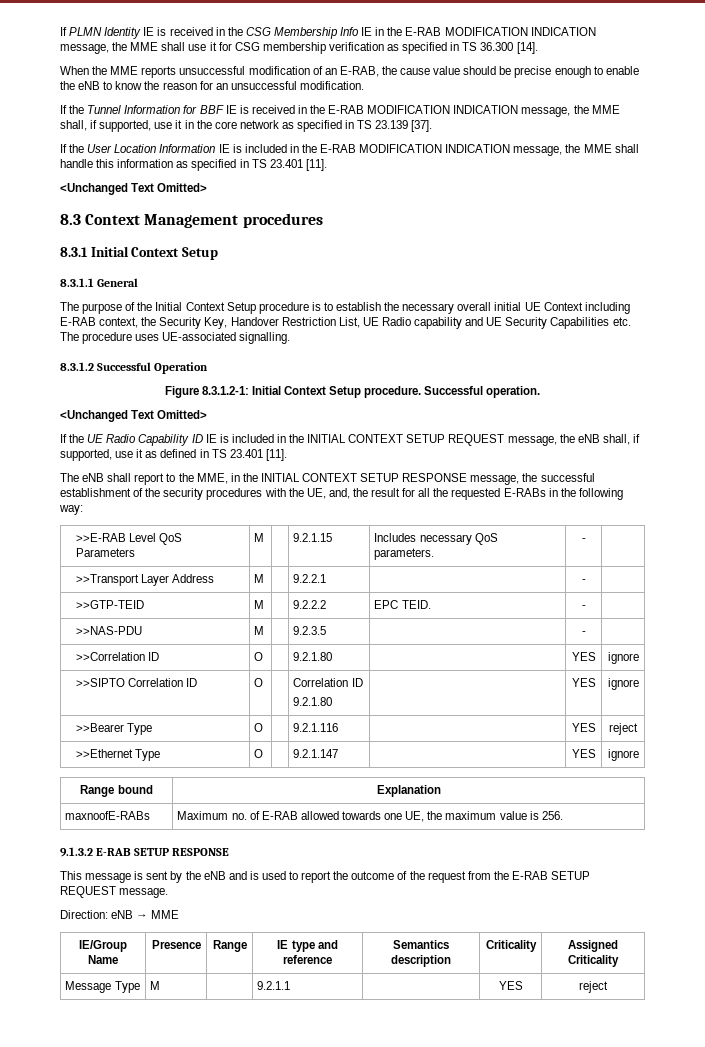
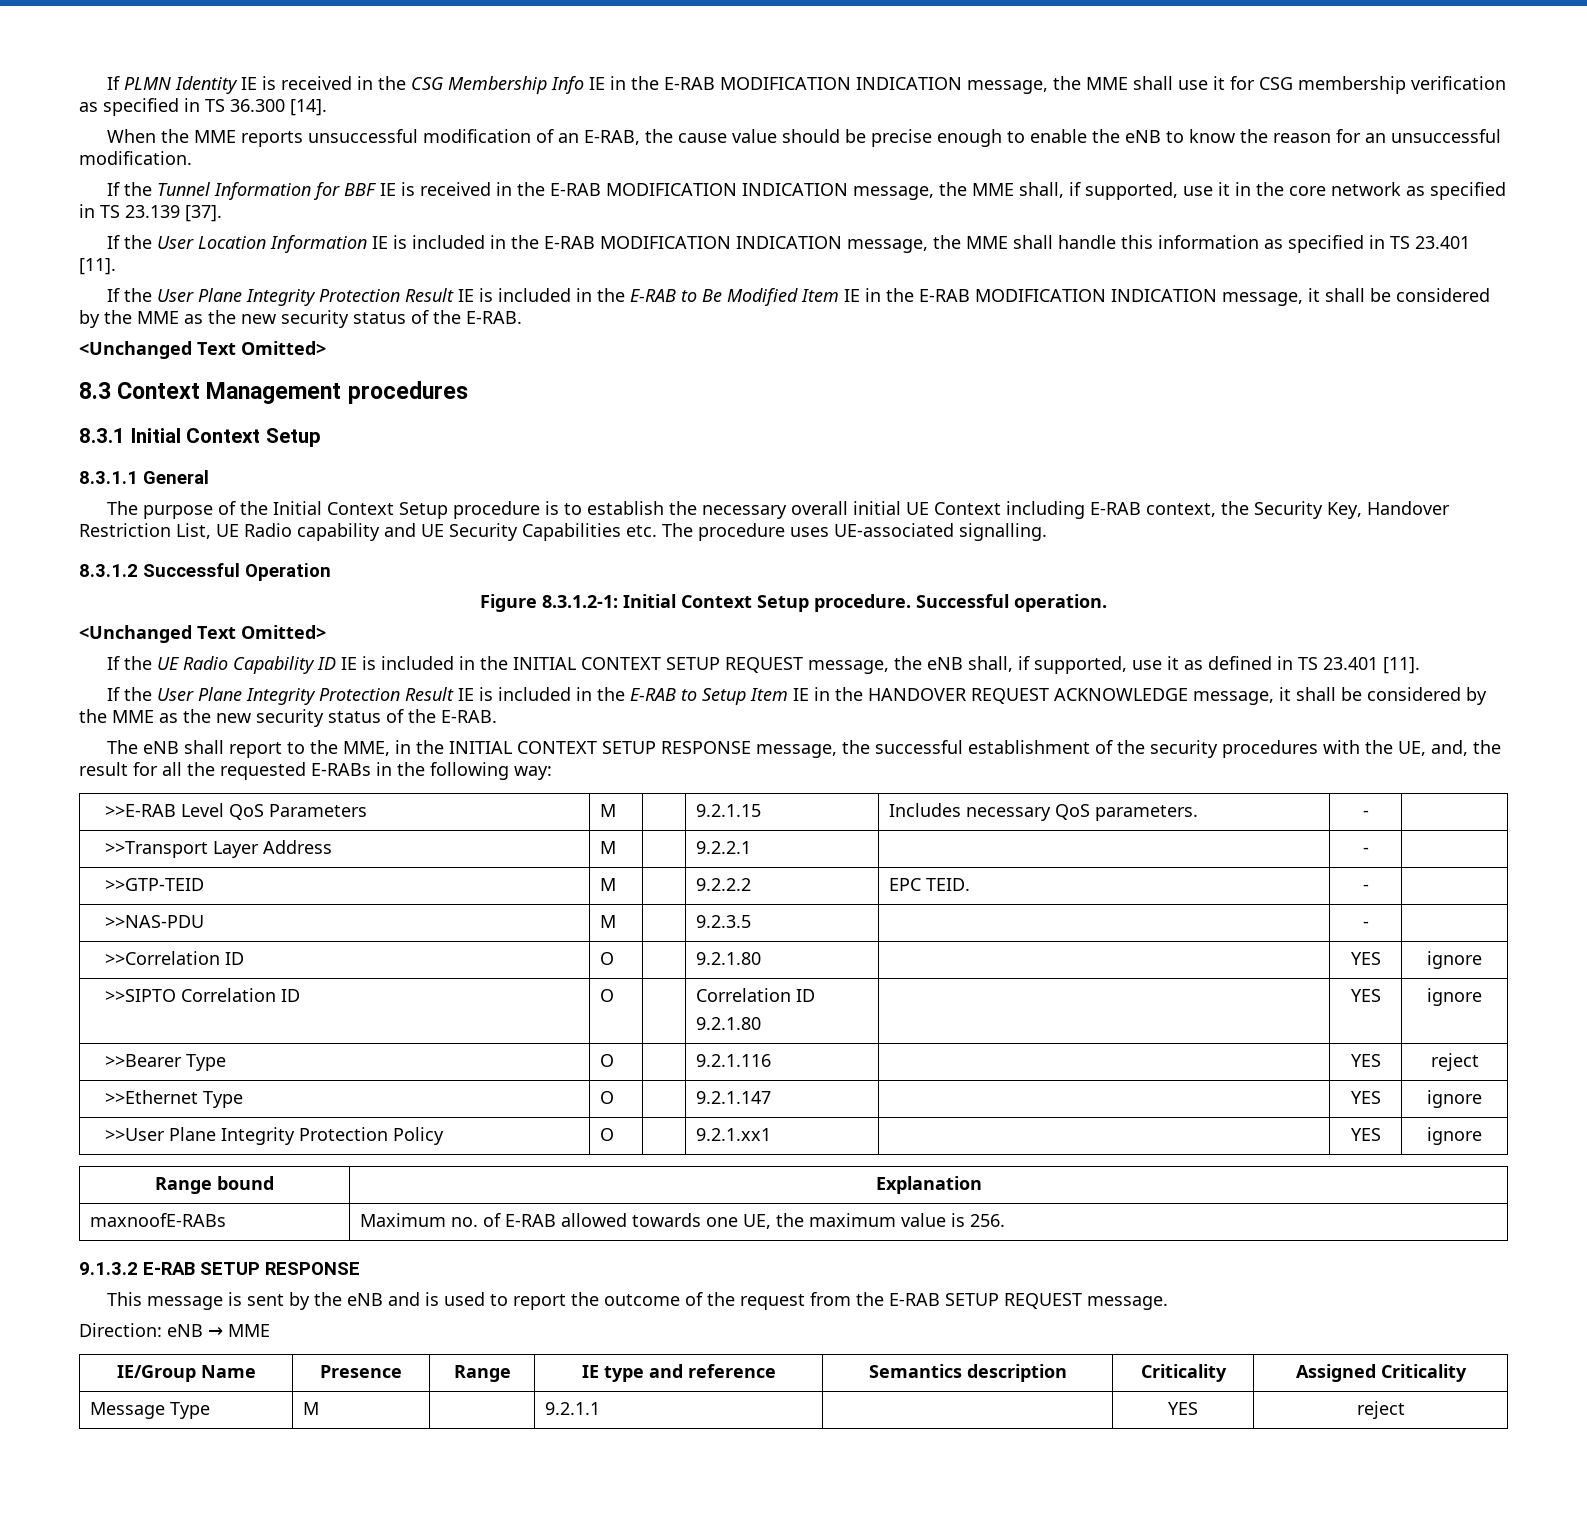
+ If the User Plane Integrity Protection Result IE is included in the E-RAB to Be Modified Item IE in the E-RAB MODIFICATION INDICATION message, it shall be considered by the MME as the new security status of the E-RAB.
+ If the User Plane Integrity Protection Result IE is included in the E-RAB to Setup Item IE in the HANDOVER REQUEST ACKNOWLEDGE message, it shall be considered by the MME as the new security status of the E-RAB.
+ >>User Plane Integrity Protection Policy | O | | 9.2.1.xx1 | | YES | ignore

